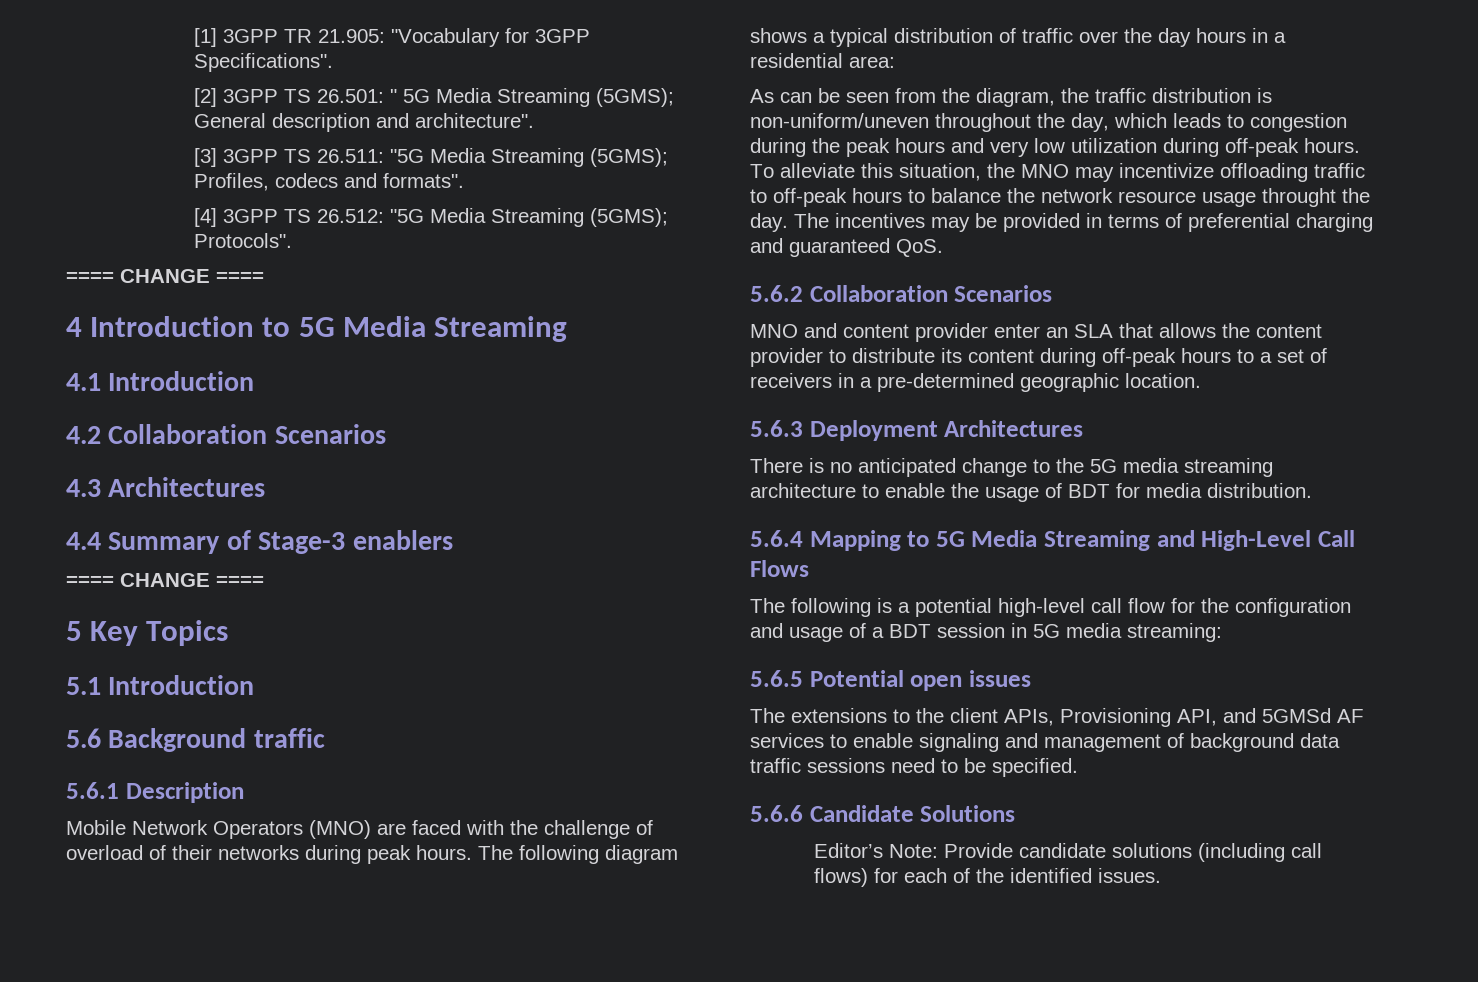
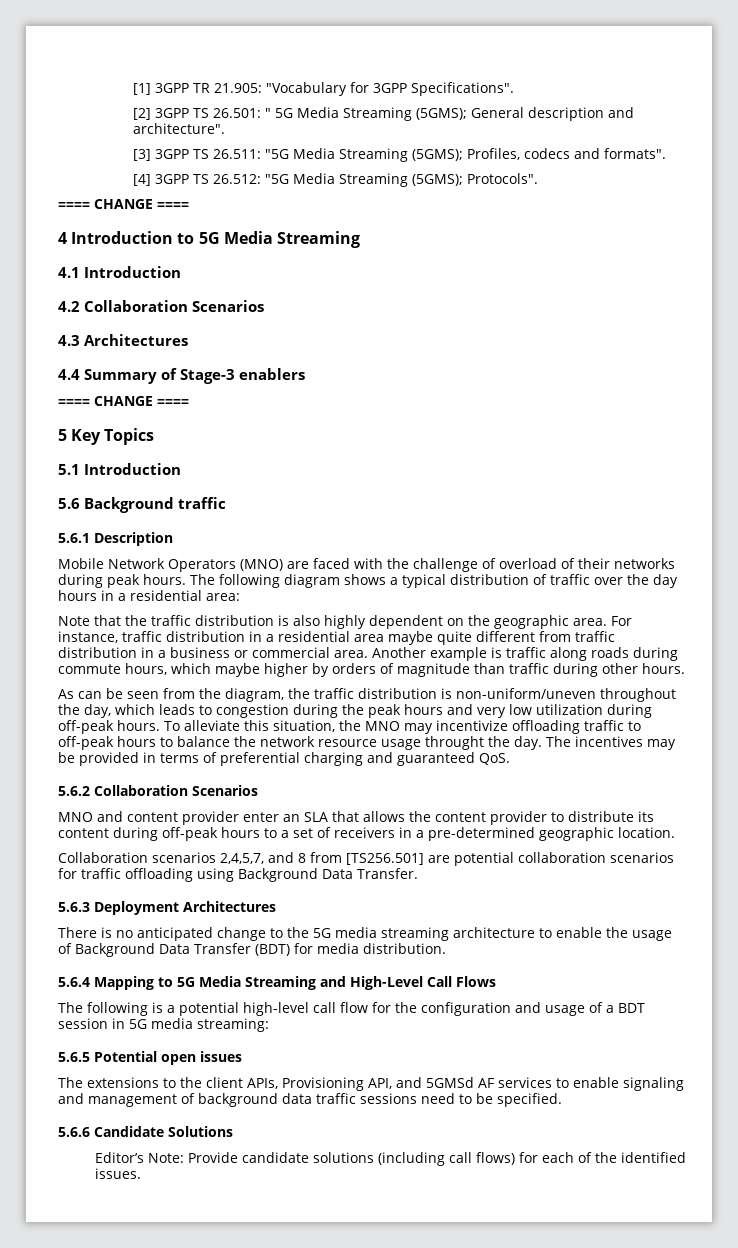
+ Note that the traffic distribution is also highly dependent on the geographic area. For instance, traffic distribution in a residential area maybe quite different from traffic distribution in a business or commercial area. Another example is traffic along roads during commute hours, which maybe higher by orders of magnitude than traffic during other hours.
+ Collaboration scenarios 2,4,5,7, and 8 from [TS256.501] are potential collaboration scenarios for traffic offloading using Background Data Transfer.
- There is no anticipated change to the 5G media streaming architecture to enable the usage of BDT for media distribution.
+ There is no anticipated change to the 5G media streaming architecture to enable the usage of Background Data Transfer (BDT) for media distribution.

